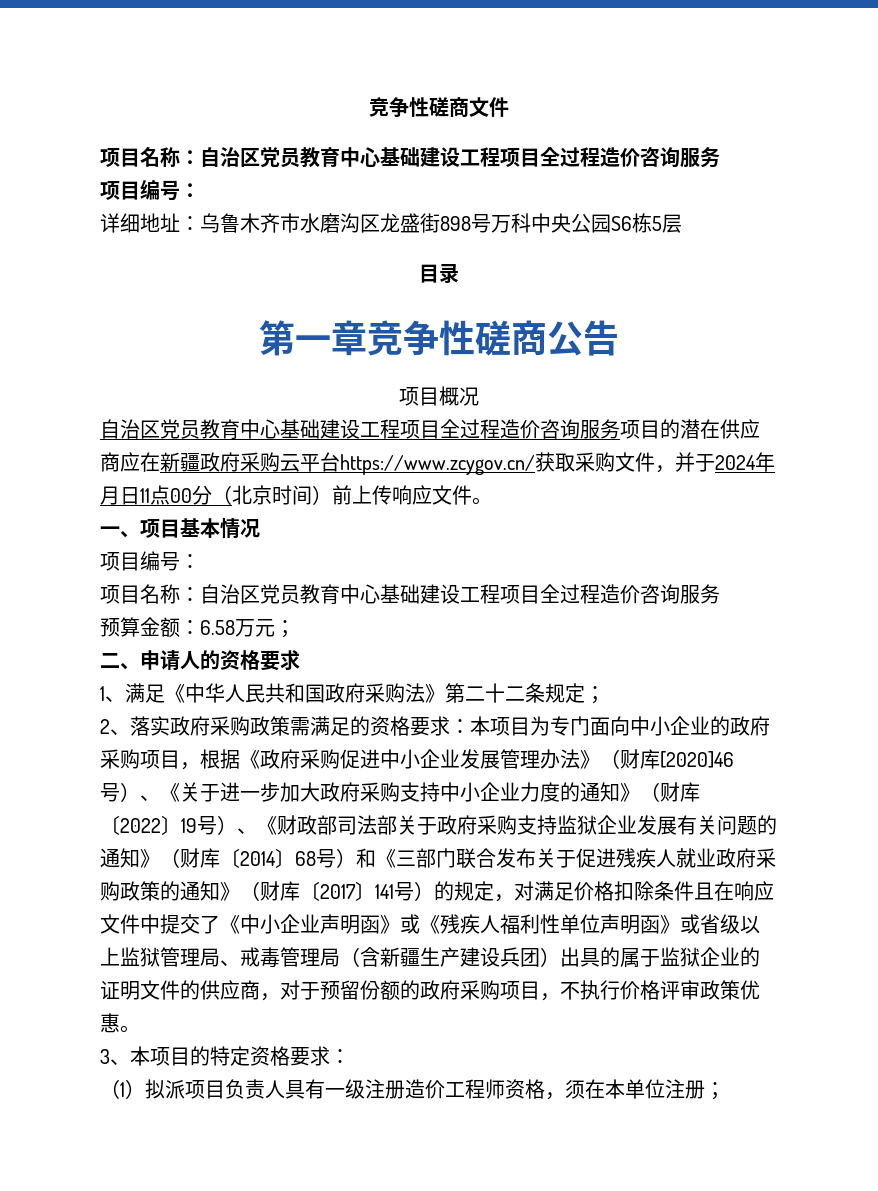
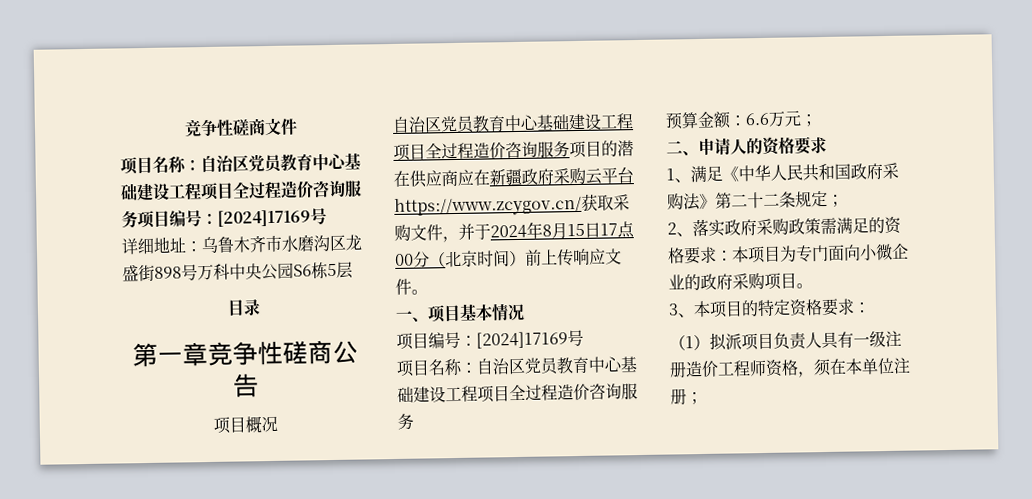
  竞争性磋商文件
- 项目名称：自治区党员教育中心基础建设工程项目全过程造价咨询服务
- 项目编号：
+ 项目名称：自治区党员教育中心基础建设工程项目全过程造价咨询服务项目编号：[2024]17169号
- 自治区党员教育中心基础建设工程项目全过程造价咨询服务项目的潜在供应商应在新疆政府采购云平台https://www.zcygov.cn/获取采购文件，并于2024年月日11点00分（北京时间）前上传响应文件。
+ 自治区党员教育中心基础建设工程项目全过程造价咨询服务项目的潜在供应商应在新疆政府采购云平台https://www.zcygov.cn/获取采购文件，并于2024年8月15日17点00分（北京时间）前上传响应文件。
  一、项目基本情况
- 项目编号：
+ 项目编号：[2024]17169号
- 预算金额：6.58万元；
+ 预算金额：6.6万元；
- 2、落实政府采购政策需满足的资格要求：本项目为专门面向中小企业的政府采购项目，根据《政府采购促进中小企业发展管理办法》（财库[2020]46号）、《关于进一步加大政府采购支持中小企业力度的通知》（财库〔2022〕19号）、《财政部司法部关于政府采购支持监狱企业发展有关问题的通知》（财库〔2014〕68号）和《三部门联合发布关于促进残疾人就业政府采购政策的通知》（财库〔2017〕141号）的规定，对满足价格扣除条件且在响应文件中提交了《中小企业声明函》或《残疾人福利性单位声明函》或省级以上监狱管理局、戒毒管理局（含新疆生产建设兵团）出具的属于监狱企业的证明文件的供应商，对于预留份额的政府采购项目，不执行价格评审政策优惠。
+ 2、落实政府采购政策需满足的资格要求：本项目为专门面向小微企业的政府采购项目。

